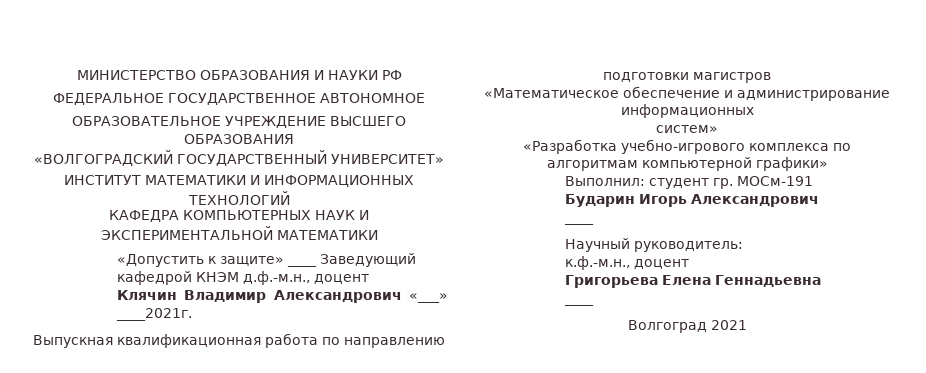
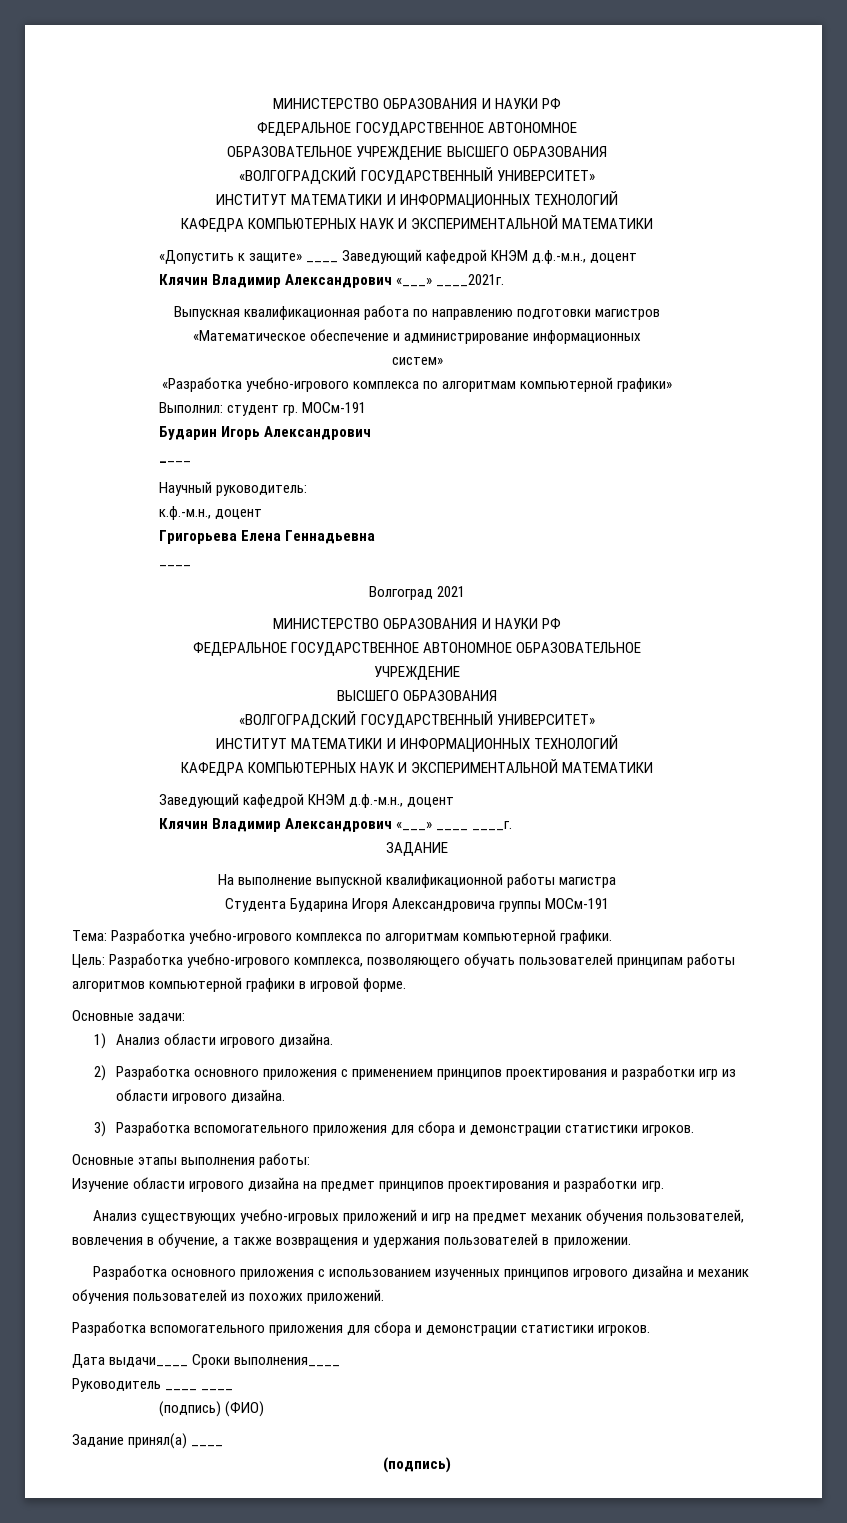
  Волгоград 2021
+ МИНИСТЕРСТВО ОБРАЗОВАНИЯ И НАУКИ РФ
+ ФЕДЕРАЛЬНОЕ ГОСУДАРСТВЕННОЕ АВТОНОМНОЕ ОБРАЗОВАТЕЛЬНОЕ
+ УЧРЕЖДЕНИЕ
+ ВЫСШЕГО ОБРАЗОВАНИЯ
+ «ВОЛГОГРАДСКИЙ ГОСУДАРСТВЕННЫЙ УНИВЕРСИТЕТ»
+ ИНСТИТУТ МАТЕМАТИКИ И ИНФОРМАЦИОННЫХ ТЕХНОЛОГИЙ
+ КАФЕДРА КОМПЬЮТЕРНЫХ НАУК И ЭКСПЕРИМЕНТАЛЬНОЙ МАТЕМАТИКИ
+ Заведующий кафедрой КНЭМ д.ф.-м.н., доцент
+ Клячин Владимир Александрович «___» ____ ____г.
+ ЗАДАНИЕ
+ На выполнение выпускной квалификационной работы магистра
+ Студента Бударина Игоря Александровича группы МОСм-191
+ Тема: Разработка учебно-игрового комплекса по алгоритмам компьютерной графики.
+ Цель: Разработка учебно-игрового комплекса, позволяющего обучать пользователей принципам работы алгоритмов компьютерной графики в игровой форме.
+ Основные задачи:
+ 1) Анализ области игрового дизайна.
+ 2) Разработка основного приложения с применением принципов проектирования и разработки игр из области игрового дизайна.
+ 3) Разработка вспомогательного приложения для сбора и демонстрации статистики игроков.
+ Основные этапы выполнения работы:
+ Изучение области игрового дизайна на предмет принципов проектирования и разработки игр.
+ Анализ существующих учебно-игровых приложений и игр на предмет механик обучения пользователей, вовлечения в обучение, а также возвращения и удержания пользователей в приложении.
+ Разработка основного приложения с использованием изученных принципов игрового дизайна и механик обучения пользователей из похожих приложений.
+ Разработка вспомогательного приложения для сбора и демонстрации статистики игроков.
+ Дата выдачи____ Сроки выполнения____
+ Руководитель ____ ____
+ (подпись) (ФИО)
+ Задание принял(а) ____
+ (подпись)

